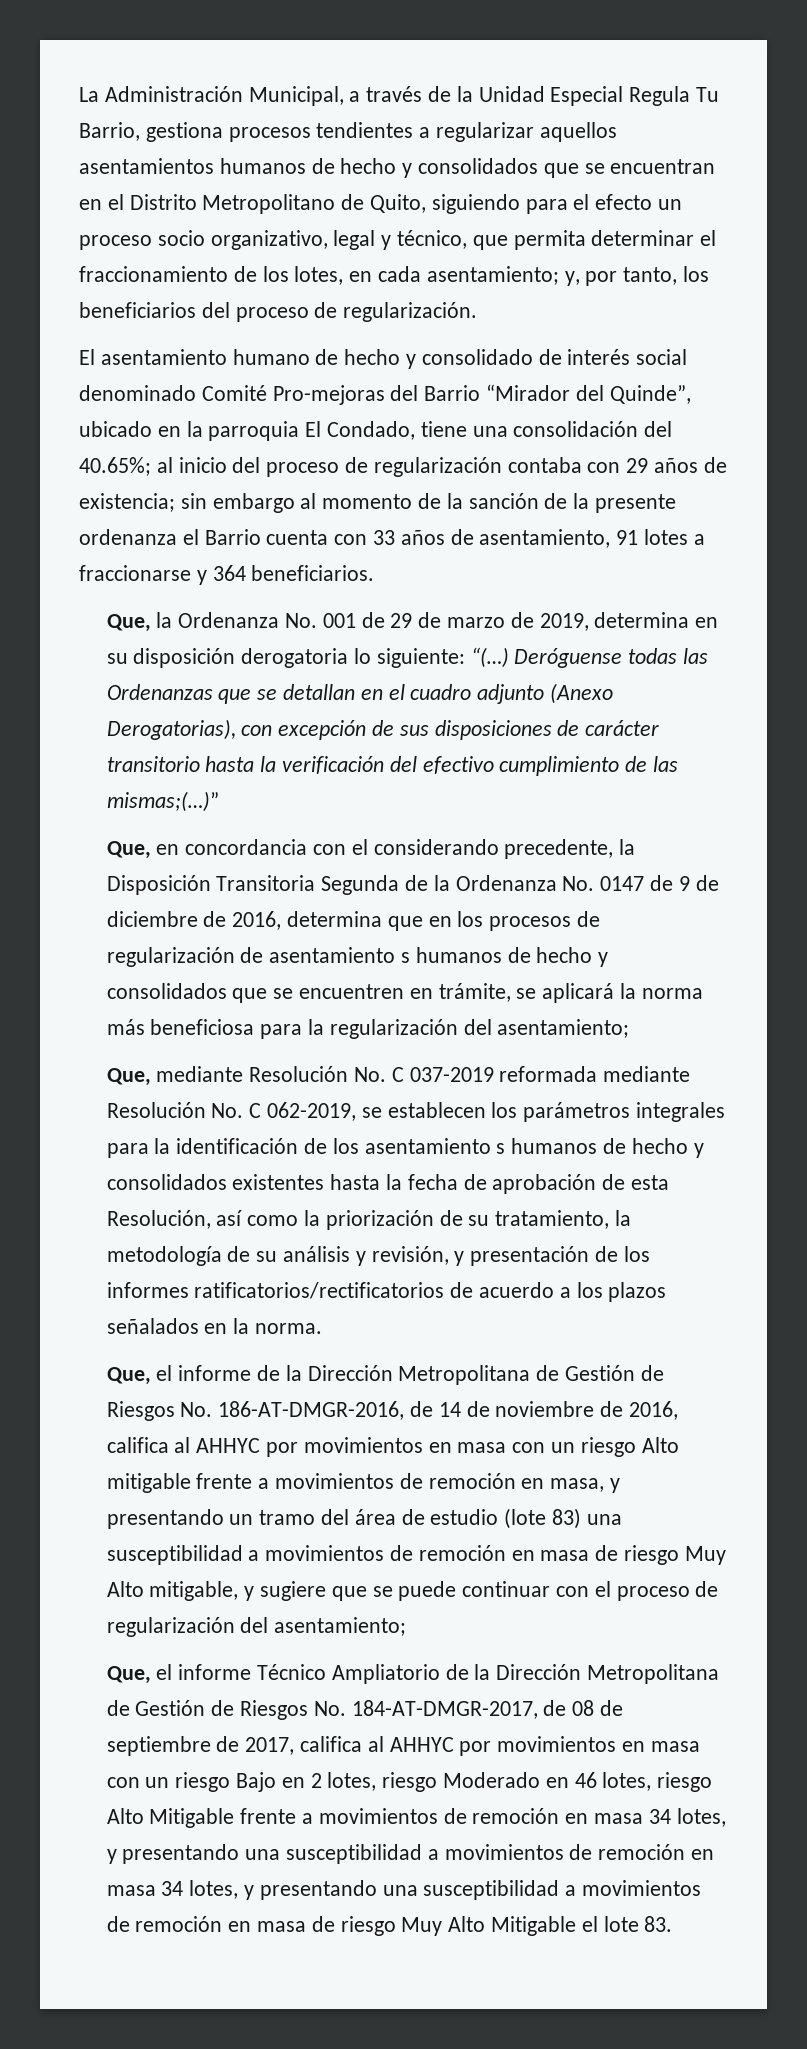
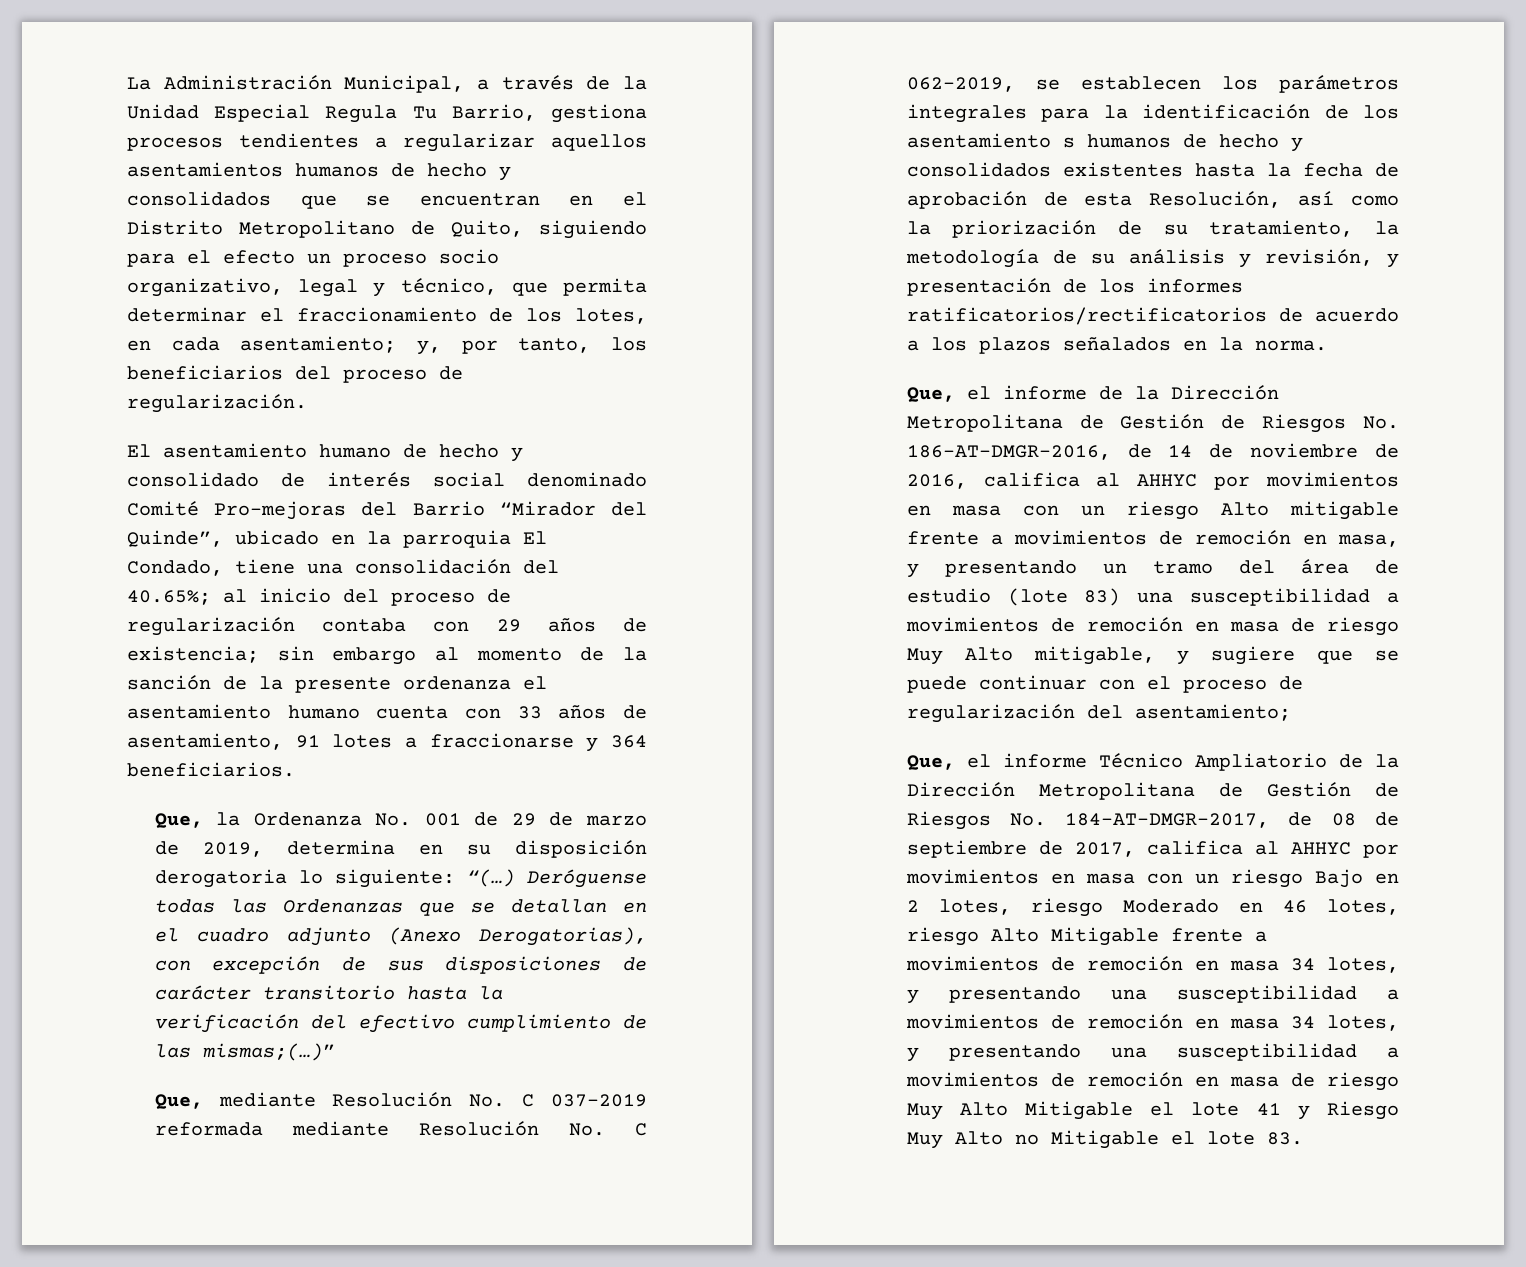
- sin embargo al momento de la sanción de la presente ordenanza el Barrio cuenta con 33 años de asentamiento, 91 lotes a fraccionarse y 364 beneficiarios.
+ sin embargo al momento de la sanción de la presente ordenanza el asentamiento humano cuenta con 33 años de asentamiento, 91 lotes a fraccionarse y 364 beneficiarios.
- Que, en concordancia con el considerando precedente, la Disposición Transitoria Segunda de la Ordenanza No. 0147 de 9 de diciembre de 2016, determina que en los procesos de regularización de asentamiento s humanos de hecho y consolidados que se encuentren en trámite, se aplicará la norma más beneficiosa para la regularización del asentamiento;
- Que, el informe Técnico Ampliatorio de la Dirección Metropolitana de Gestión de Riesgos No. 184-AT-DMGR-2017, de 08 de septiembre de 2017, califica al AHHYC por movimientos en masa con un riesgo Bajo en 2 lotes, riesgo Moderado en 46 lotes, riesgo Alto Mitigable frente a movimientos de remoción en masa 34 lotes, y presentando una susceptibilidad a movimientos de remoción en masa 34 lotes, y presentando una susceptibilidad a movimientos de remoción en masa de riesgo Muy Alto Mitigable el lote 83.
+ Que, el informe Técnico Ampliatorio de la Dirección Metropolitana de Gestión de Riesgos No. 184-AT-DMGR-2017, de 08 de septiembre de 2017, califica al AHHYC por movimientos en masa con un riesgo Bajo en 2 lotes, riesgo Moderado en 46 lotes, riesgo Alto Mitigable frente a movimientos de remoción en masa 34 lotes, y presentando una susceptibilidad a movimientos de remoción en masa 34 lotes, y presentando una susceptibilidad a movimientos de remoción en masa de riesgo Muy Alto Mitigable el lote 41 y Riesgo Muy Alto no Mitigable el lote 83.

